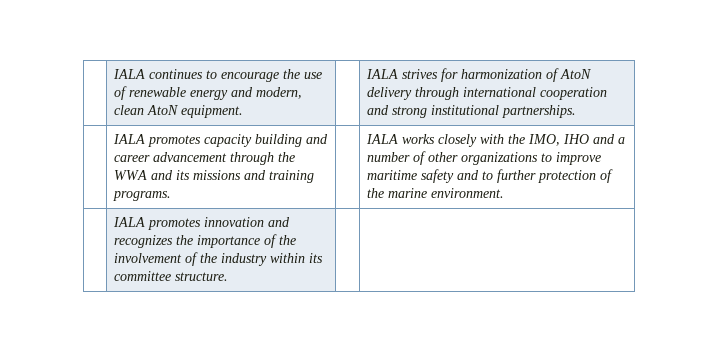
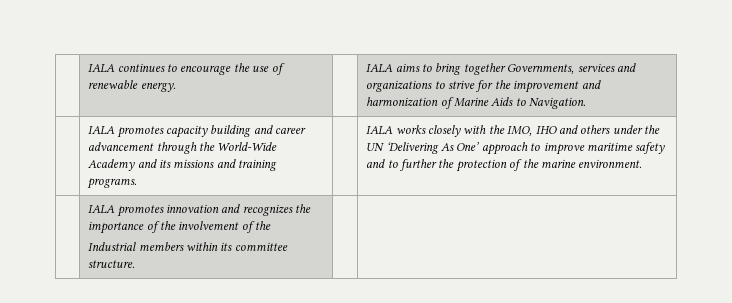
- | IALA continues to encourage the use of renewable energy and modern, clean AtoN equipment. | | IALA strives for harmonization of AtoN delivery through international cooperation and strong institutional partnerships.
+ | IALA continues to encourage the use of renewable energy. | | IALA aims to bring together Governments, services and organizations to strive for the improvement and harmonization of Marine Aids to Navigation.
- IALA promotes capacity building and career advancement through the WWA and its missions and training programs.
+ IALA promotes capacity building and career advancement through the World-Wide Academy and its missions and training programs.
- IALA works closely with the IMO, IHO and a number of other organizations to improve maritime safety and to further protection of the marine environment.
+ IALA works closely with the IMO, IHO and others under the UN ‘Delivering As One’ approach to improve maritime safety and to further the protection of the marine environment.
- | IALA promotes innovation and recognizes the importance of the involvement of the industry within its committee structure. | |
+ | IALA promotes innovation and recognizes the importance of the involvement of the
+ Industrial members within its committee structure. | |

